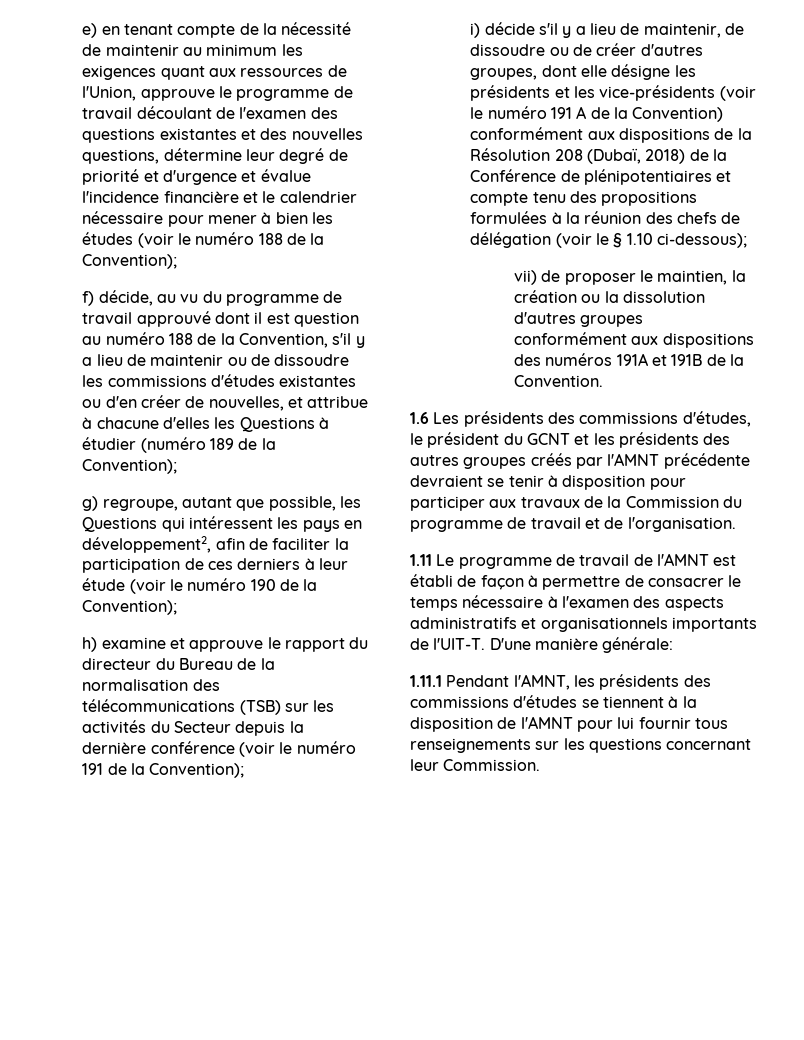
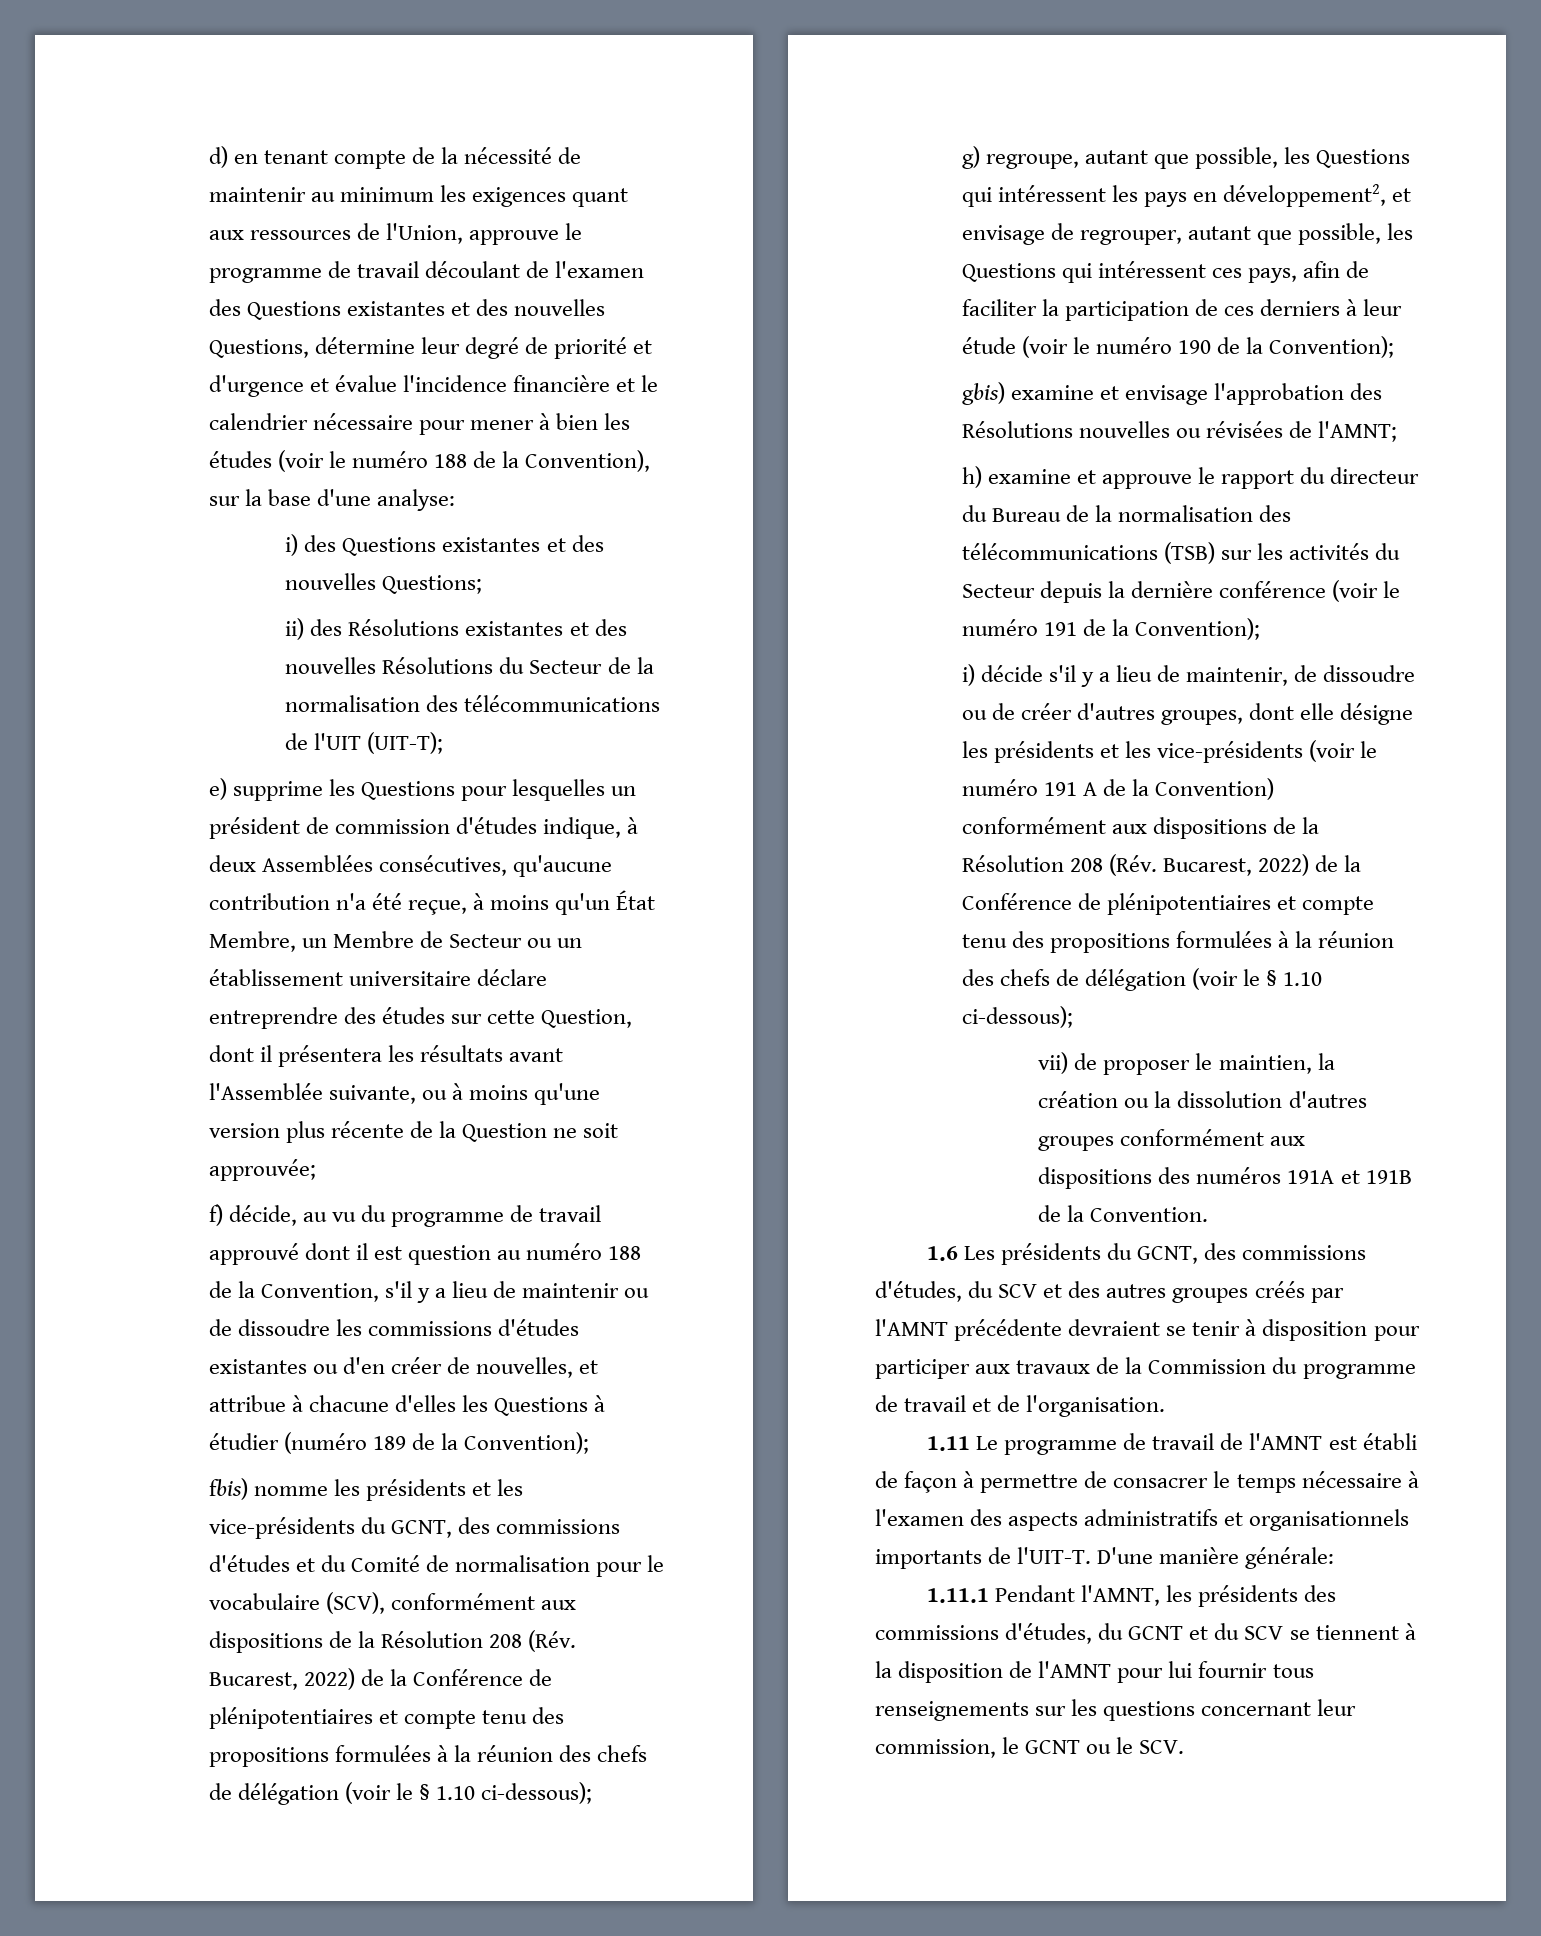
- e) en tenant compte de la nécessité de maintenir au minimum les exigences quant aux ressources de l'Union, approuve le programme de travail découlant de l'examen des questions existantes et des nouvelles questions, détermine leur degré de priorité et d'urgence et évalue l'incidence financière et le calendrier nécessaire pour mener à bien les études (voir le numéro 188 de la Convention);
+ d) en tenant compte de la nécessité de maintenir au minimum les exigences quant aux ressources de l'Union, approuve le programme de travail découlant de l'examen des Questions existantes et des nouvelles Questions, détermine leur degré de priorité et d'urgence et évalue l'incidence financière et le calendrier nécessaire pour mener à bien les études (voir le numéro 188 de la Convention), sur la base d'une analyse:
+ i) des Questions existantes et des nouvelles Questions;
+ ii) des Résolutions existantes et des nouvelles Résolutions du Secteur de la normalisation des télécommunications de l'UIT (UIT-T);
+ e) supprime les Questions pour lesquelles un président de commission d'études indique, à deux Assemblées consécutives, qu'aucune contribution n'a été reçue, à moins qu'un État Membre, un Membre de Secteur ou un établissement universitaire déclare entreprendre des études sur cette Question, dont il présentera les résultats avant l'Assemblée suivante, ou à moins qu'une version plus récente de la Question ne soit approuvée;
+ fbis) nomme les présidents et les vice-présidents du GCNT, des commissions d'études et du Comité de normalisation pour le vocabulaire (SCV), conformément aux dispositions de la Résolution 208 (Rév. Bucarest, 2022) de la Conférence de plénipotentiaires et compte tenu des propositions formulées à la réunion des chefs de délégation (voir le § 1.10 ci-dessous);
- g) regroupe, autant que possible, les Questions qui intéressent les pays en développement2, afin de faciliter la participation de ces derniers à leur étude (voir le numéro 190 de la Convention);
+ g) regroupe, autant que possible, les Questions qui intéressent les pays en développement2, et envisage de regrouper, autant que possible, les Questions qui intéressent ces pays, afin de faciliter la participation de ces derniers à leur étude (voir le numéro 190 de la Convention);
+ gbis) examine et envisage l'approbation des Résolutions nouvelles ou révisées de l'AMNT;
- i) décide s'il y a lieu de maintenir, de dissoudre ou de créer d'autres groupes, dont elle désigne les présidents et les vice-présidents (voir le numéro 191 A de la Convention) conformément aux dispositions de la Résolution 208 (Dubaï, 2018) de la Conférence de plénipotentiaires et compte tenu des propositions formulées à la réunion des chefs de délégation (voir le § 1.10 ci-dessous);
+ i) décide s'il y a lieu de maintenir, de dissoudre ou de créer d'autres groupes, dont elle désigne les présidents et les vice-présidents (voir le numéro 191 A de la Convention) conformément aux dispositions de la Résolution 208 (Rév. Bucarest, 2022) de la Conférence de plénipotentiaires et compte tenu des propositions formulées à la réunion des chefs de délégation (voir le § 1.10 ci-dessous);
- 1.6 Les présidents des commissions d'études, le président du GCNT et les présidents des autres groupes créés par l'AMNT précédente devraient se tenir à disposition pour participer aux travaux de la Commission du programme de travail et de l'organisation.
+ 1.6 Les présidents du GCNT, des commissions d'études, du SCV et des autres groupes créés par l'AMNT précédente devraient se tenir à disposition pour participer aux travaux de la Commission du programme de travail et de l'organisation.
- 1.11.1 Pendant l'AMNT, les présidents des commissions d'études se tiennent à la disposition de l'AMNT pour lui fournir tous renseignements sur les questions concernant leur Commission.
+ 1.11.1 Pendant l'AMNT, les présidents des commissions d'études, du GCNT et du SCV se tiennent à la disposition de l'AMNT pour lui fournir tous renseignements sur les questions concernant leur commission, le GCNT ou le SCV.

